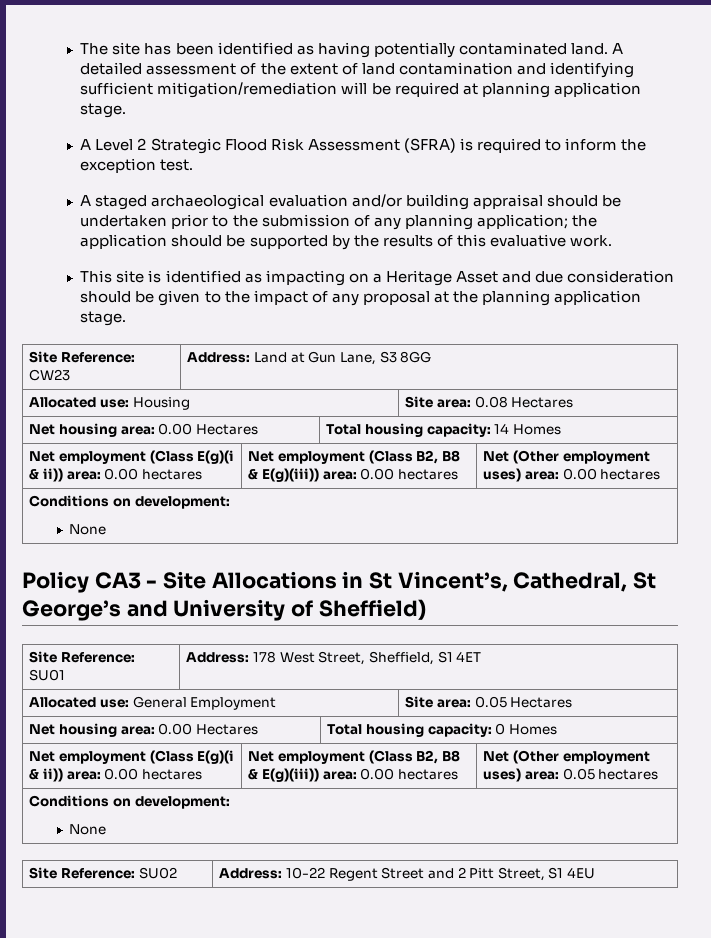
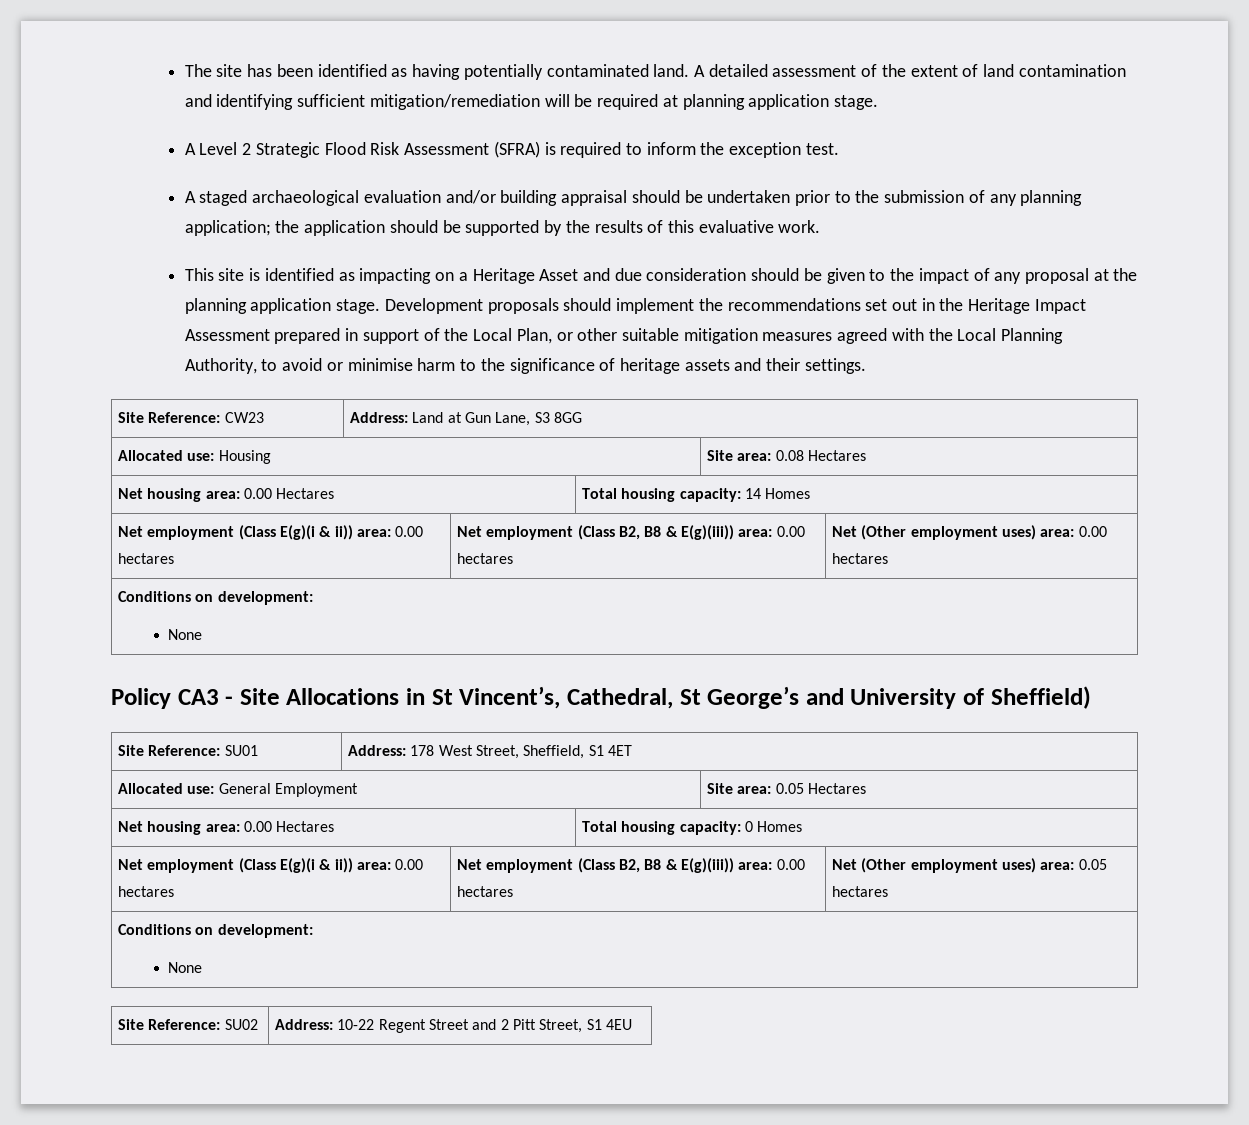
+ Development proposals should implement the recommendations set out in the Heritage Impact Assessment prepared in support of the Local Plan, or other suitable mitigation measures agreed with the Local Planning Authority, to avoid or minimise harm to the significance of heritage assets and their settings.

